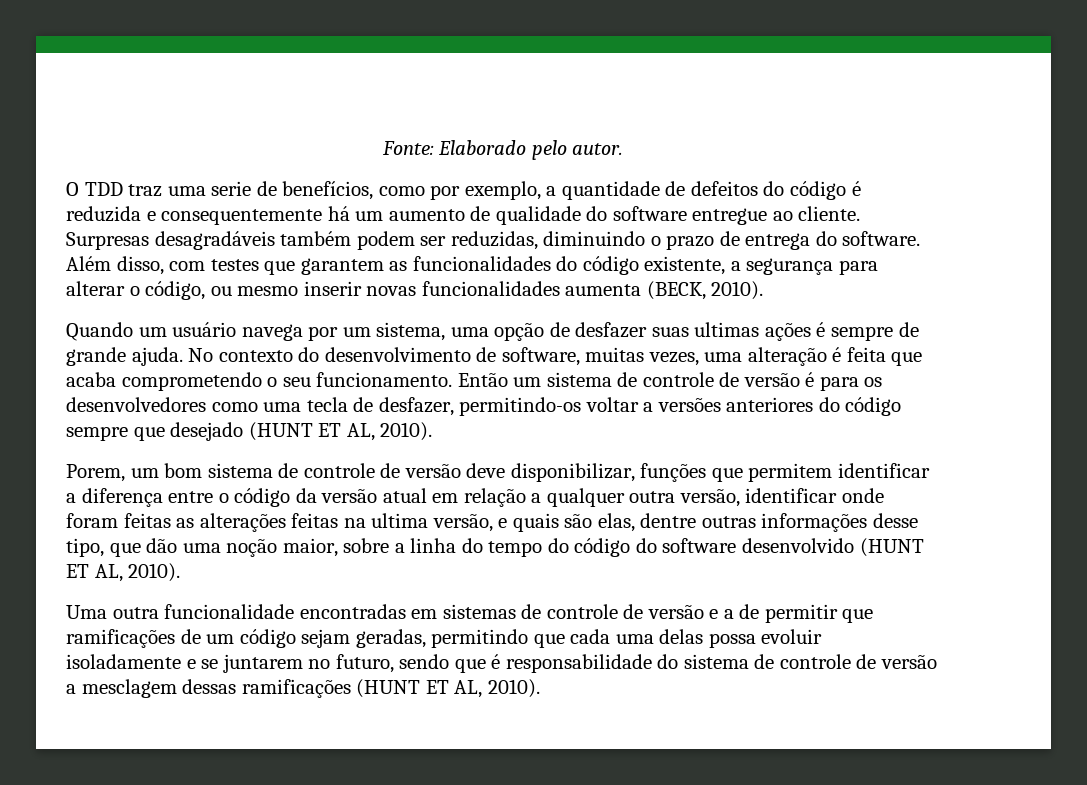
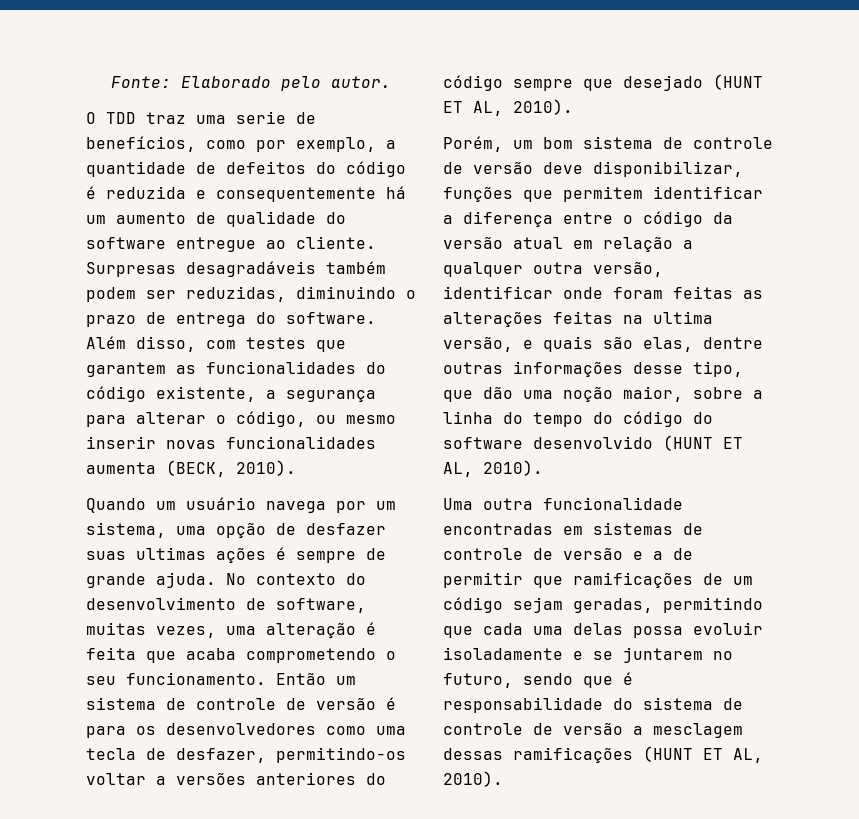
- Porem, um bom sistema de controle de versão deve disponibilizar, funções que permitem identificar a diferença entre o código da versão atual em relação a qualquer outra versão, identificar onde foram feitas as alterações feitas na ultima versão, e quais são elas, dentre outras informações desse tipo, que dão uma noção maior, sobre a linha do tempo do código do software desenvolvido (HUNT ET AL, 2010).
+ Porém, um bom sistema de controle de versão deve disponibilizar, funções que permitem identificar a diferença entre o código da versão atual em relação a qualquer outra versão, identificar onde foram feitas as alterações feitas na ultima versão, e quais são elas, dentre outras informações desse tipo, que dão uma noção maior, sobre a linha do tempo do código do software desenvolvido (HUNT ET AL, 2010).

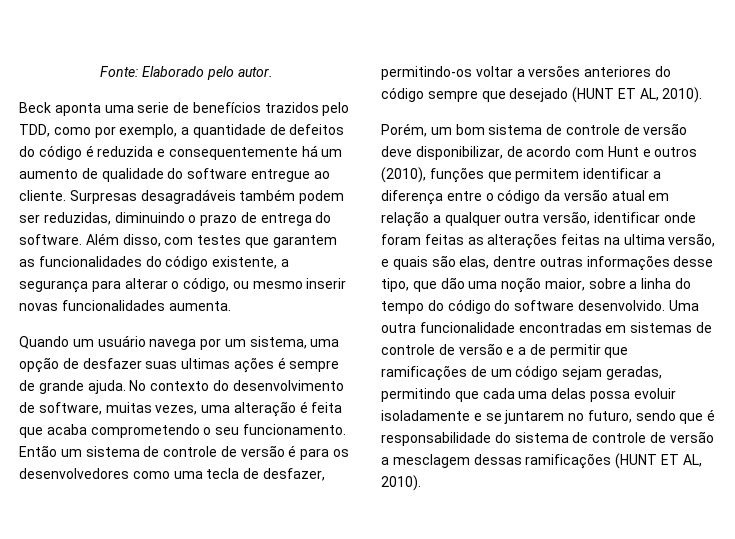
- O TDD traz uma serie de benefícios, como por exemplo, a quantidade de defeitos do código é reduzida e consequentemente há um aumento de qualidade do software entregue ao cliente.
+ Beck aponta uma serie de benefícios trazidos pelo TDD, como por exemplo, a quantidade de defeitos do código é reduzida e consequentemente há um aumento de qualidade do software entregue ao cliente.
- Além disso, com testes que garantem as funcionalidades do código existente, a segurança para alterar o código, ou mesmo inserir novas funcionalidades aumenta (BECK, 2010).
+ Além disso, com testes que garantem as funcionalidades do código existente, a segurança para alterar o código, ou mesmo inserir novas funcionalidades aumenta.
- Porém, um bom sistema de controle de versão deve disponibilizar, funções que permitem identificar a diferença entre o código da versão atual em relação a qualquer outra versão, identificar onde foram feitas as alterações feitas na ultima versão, e quais são elas, dentre outras informações desse tipo, que dão uma noção maior, sobre a linha do tempo do código do software desenvolvido (HUNT ET AL, 2010).
- Uma outra funcionalidade encontradas em sistemas de controle de versão e a de permitir que ramificações de um código sejam geradas, permitindo que cada uma delas possa evoluir isoladamente e se juntarem no futuro, sendo que é responsabilidade do sistema de controle de versão a mesclagem dessas ramificações (HUNT ET AL, 2010).
+ Porém, um bom sistema de controle de versão deve disponibilizar, de acordo com Hunt e outros (2010), funções que permitem identificar a diferença entre o código da versão atual em relação a qualquer outra versão, identificar onde foram feitas as alterações feitas na ultima versão, e quais são elas, dentre outras informações desse tipo, que dão uma noção maior, sobre a linha do tempo do código do software desenvolvido. Uma outra funcionalidade encontradas em sistemas de controle de versão e a de permitir que ramificações de um código sejam geradas, permitindo que cada uma delas possa evoluir isoladamente e se juntarem no futuro, sendo que é responsabilidade do sistema de controle de versão a mesclagem dessas ramificações (HUNT ET AL, 2010).

